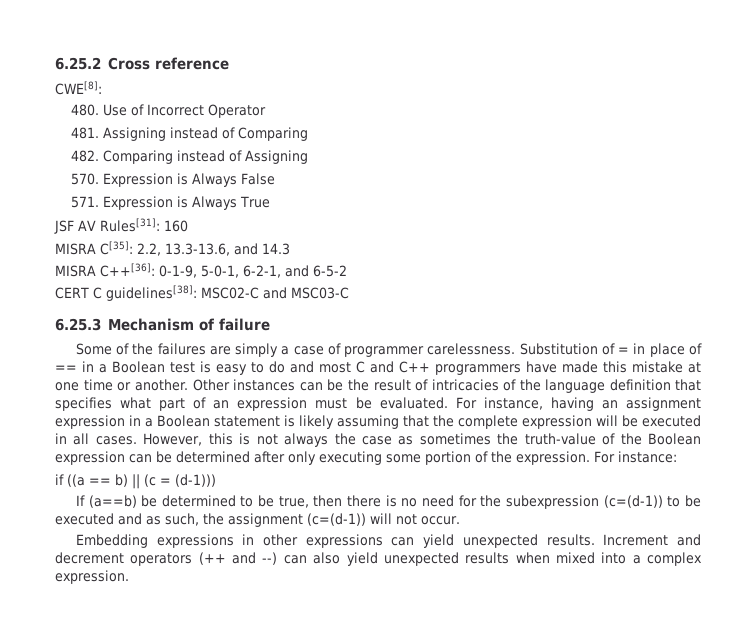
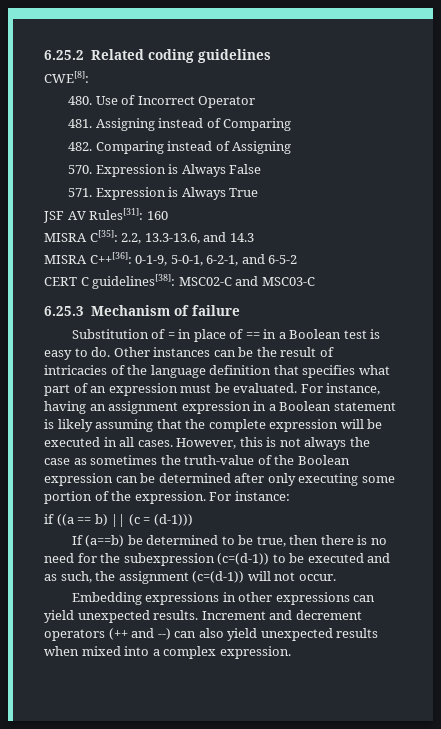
- 6.25.2 Cross reference
+ 6.25.2 Related coding guidelines
- Some of the failures are simply a case of programmer carelessness. Substitution of = in place of == in a Boolean test is easy to do and most C and C++ programmers have made this mistake at one time or another.
+ Substitution of = in place of == in a Boolean test is easy to do.

